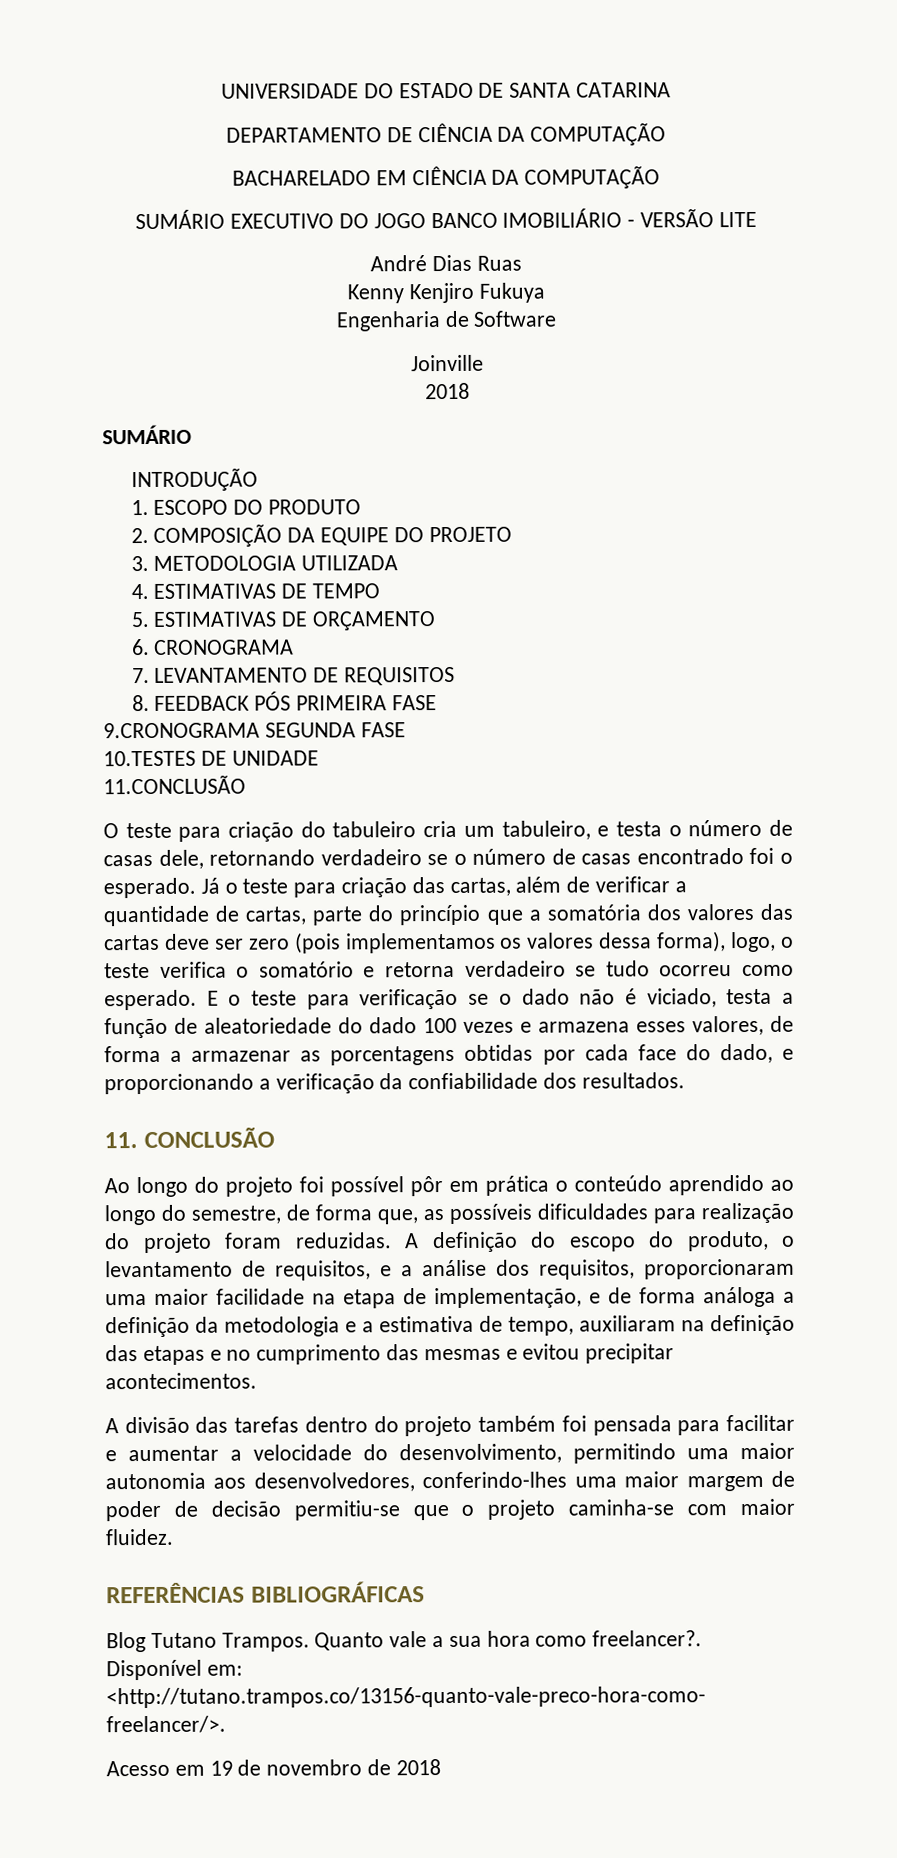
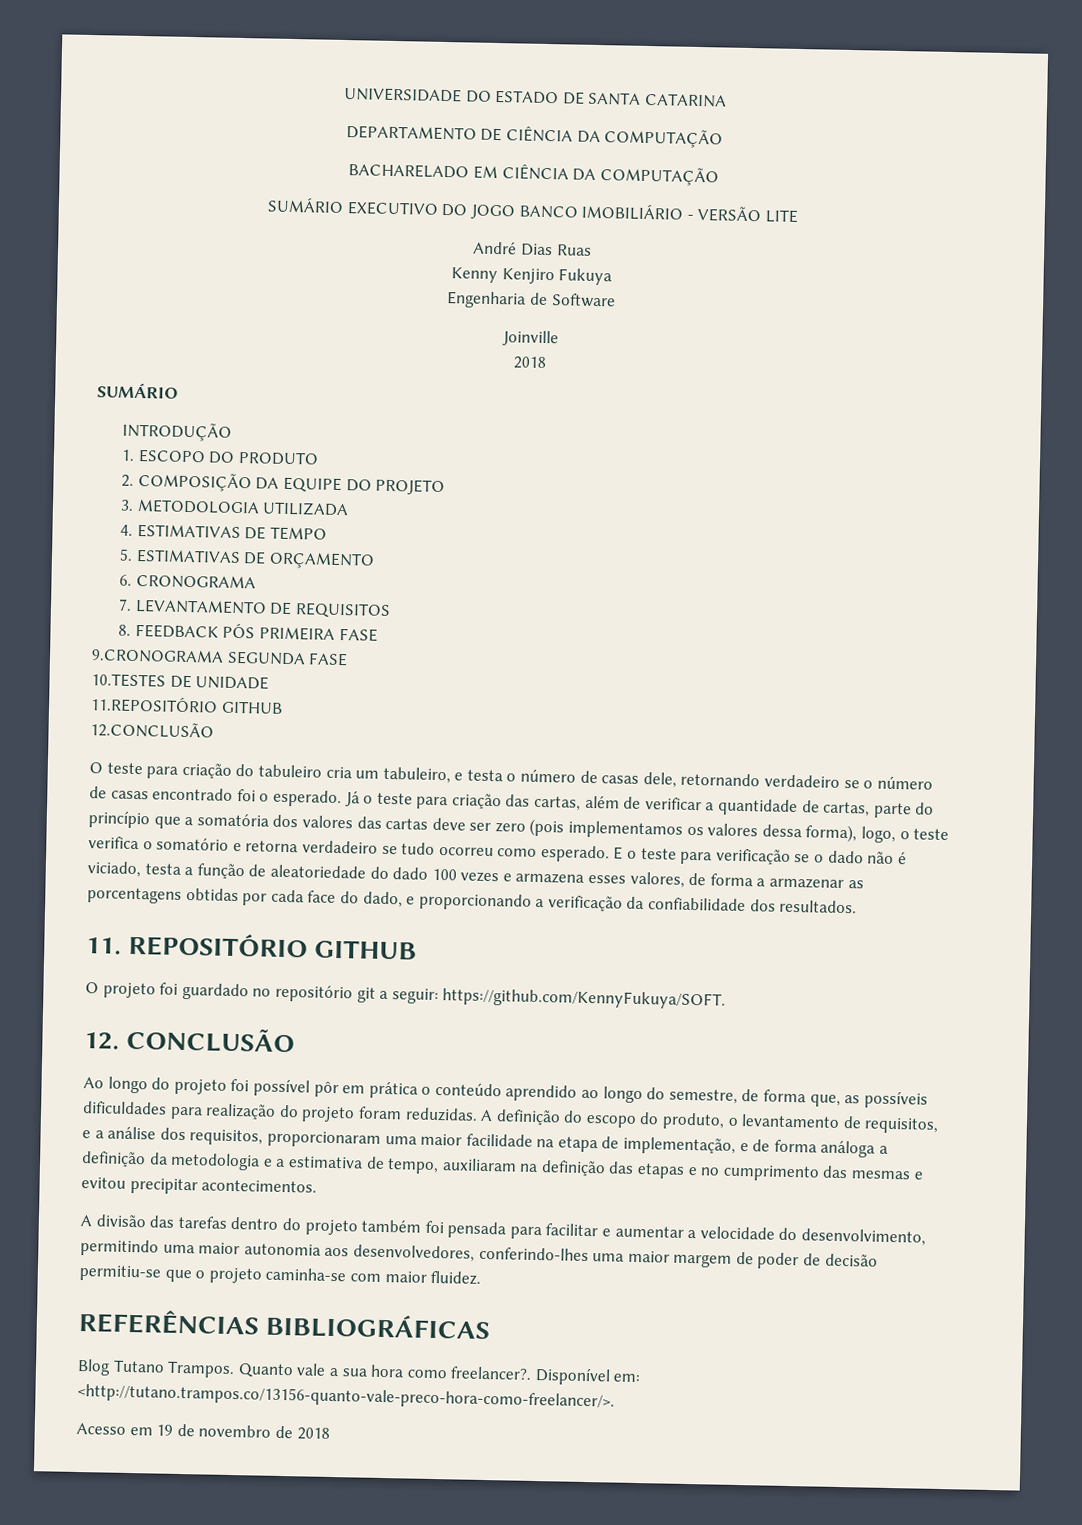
- 11.CONCLUSÃO
+ 11.REPOSITÓRIO GITHUB
+ 12.CONCLUSÃO
- 11. CONCLUSÃO
+ 11. REPOSITÓRIO GITHUB
+ O projeto foi guardado no repositório git a seguir: https://github.com/KennyFukuya/SOFT.
+ 12. CONCLUSÃO

